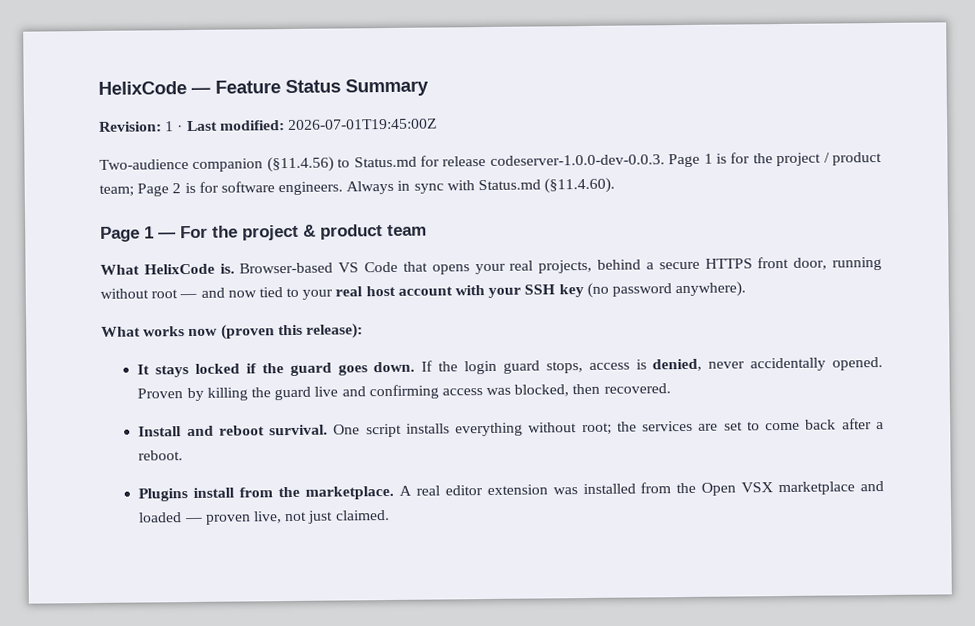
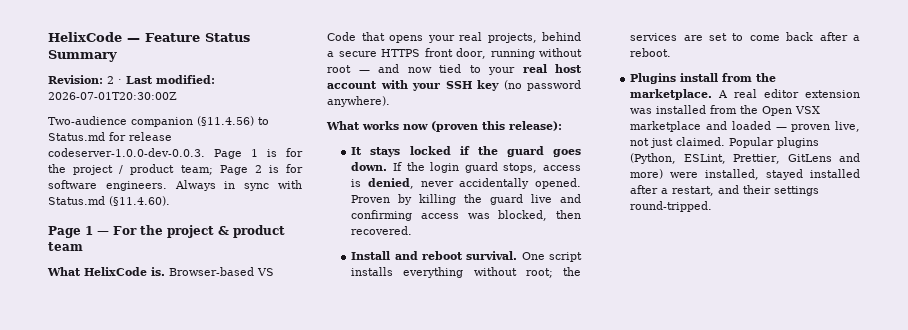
- Revision: 1 · Last modified: 2026-07-01T19:45:00Z
+ Revision: 2 · Last modified: 2026-07-01T20:30:00Z
+ Popular plugins (Python, ESLint, Prettier, GitLens and more) were installed, stayed installed after a restart, and their settings round-tripped.

